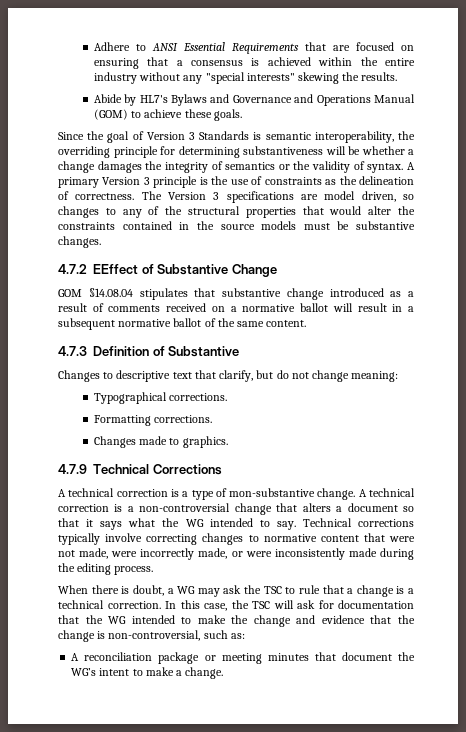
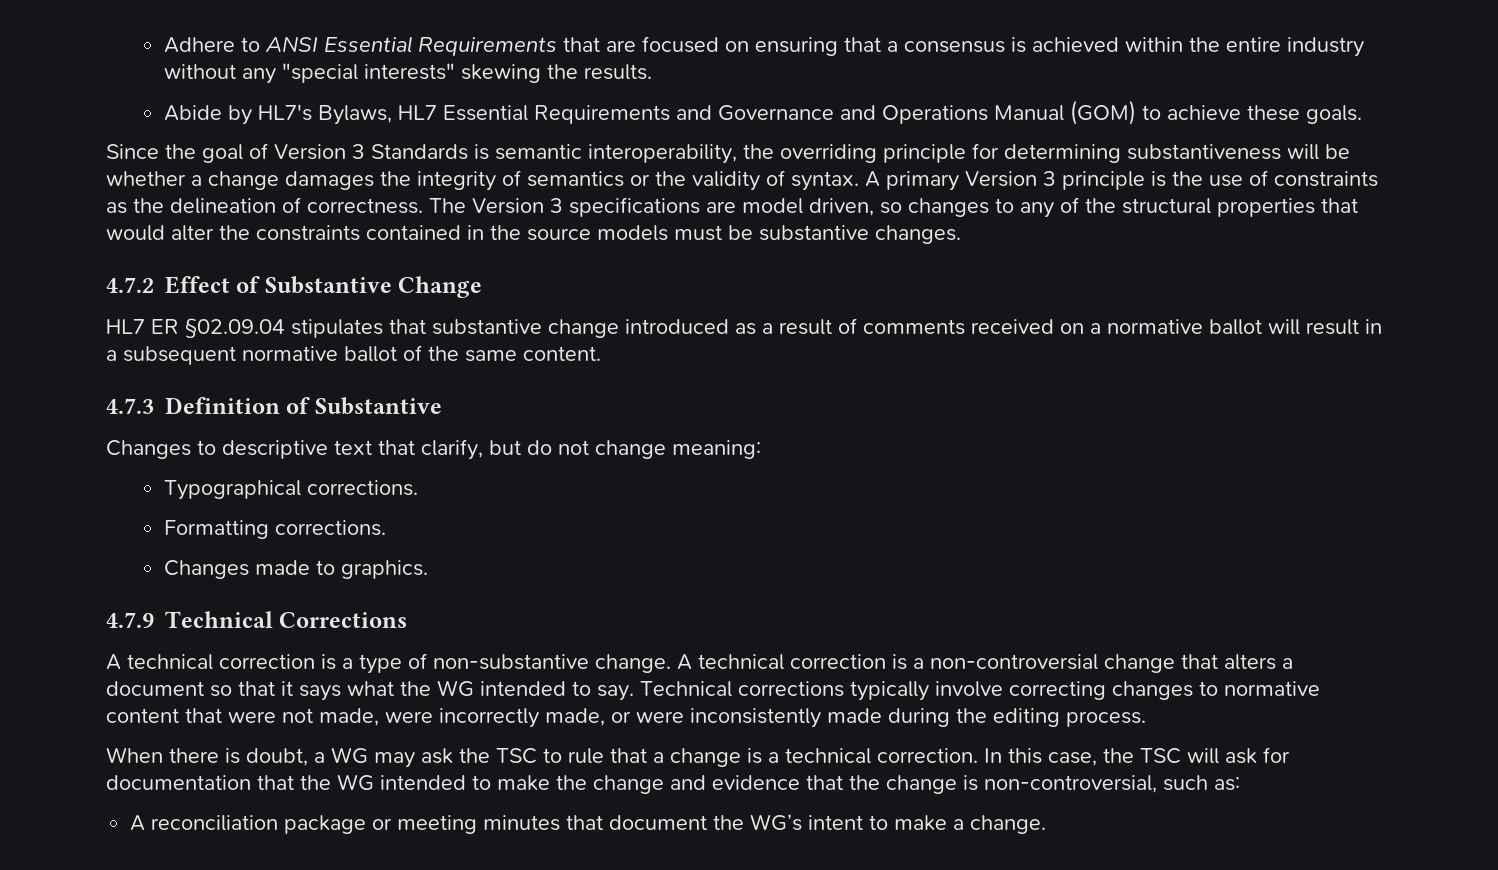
- Abide by HL7's Bylaws and Governance and Operations Manual (GOM) to achieve these goals.
+ Abide by HL7's Bylaws, HL7 Essential Requirements and Governance and Operations Manual (GOM) to achieve these goals.
- 4.7.2 EEffect of Substantive Change
+ 4.7.2 Effect of Substantive Change
- GOM §14.08.04 stipulates that substantive change introduced as a result of comments received on a normative ballot will result in a subsequent normative ballot of the same content.
+ HL7 ER §02.09.04 stipulates that substantive change introduced as a result of comments received on a normative ballot will result in a subsequent normative ballot of the same content.
- A technical correction is a type of mon-substantive change.
+ A technical correction is a type of non-substantive change.

